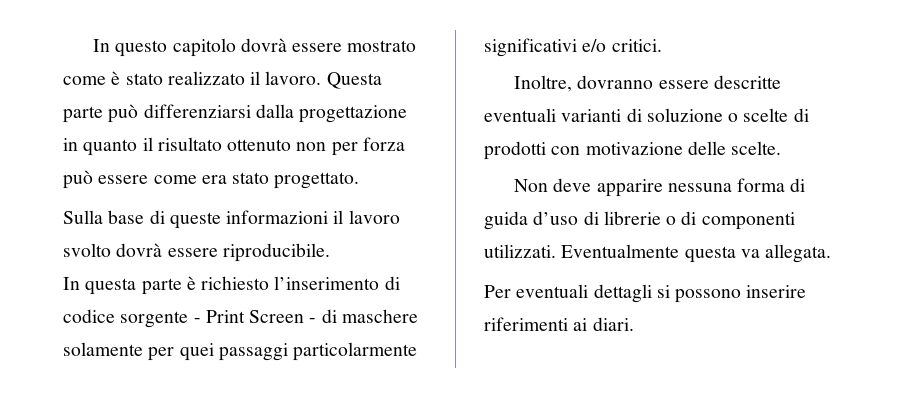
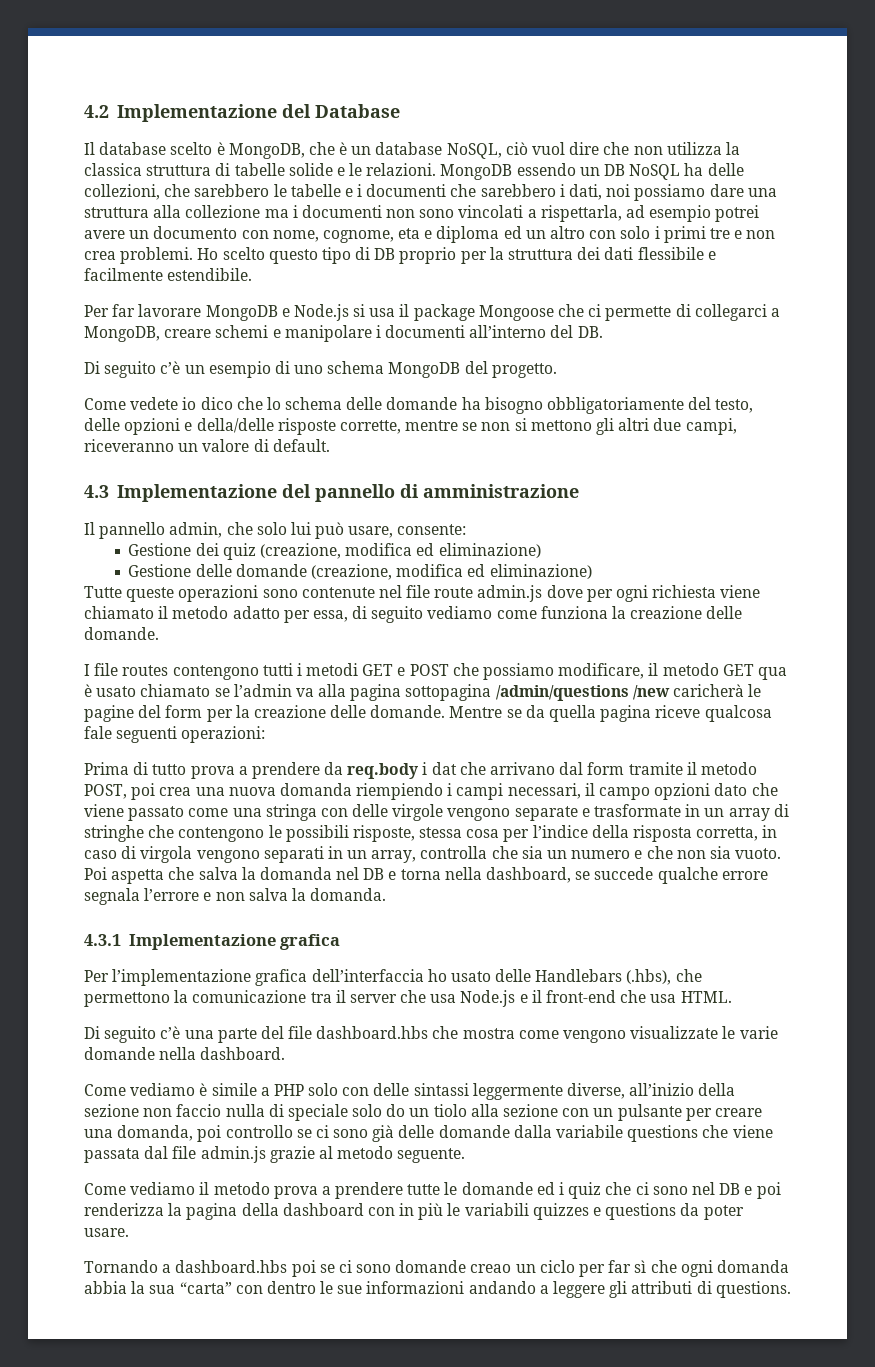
- In questo capitolo dovrà essere mostrato come è stato realizzato il lavoro. Questa parte può differenziarsi dalla progettazione in quanto il risultato ottenuto non per forza può essere come era stato progettato.
- Sulla base di queste informazioni il lavoro svolto dovrà essere riproducibile.
- In questa parte è richiesto l’inserimento di codice sorgente - Print Screen - di maschere solamente per quei passaggi particolarmente significativi e/o critici.
- Inoltre, dovranno essere descritte eventuali varianti di soluzione o scelte di prodotti con motivazione delle scelte.
- Non deve apparire nessuna forma di guida d’uso di librerie o di componenti utilizzati. Eventualmente questa va allegata.
- Per eventuali dettagli si possono inserire riferimenti ai diari.
+ 4.2 Implementazione del Database
+ Il database scelto è MongoDB, che è un database NoSQL, ciò vuol dire che non utilizza la classica struttura di tabelle solide e le relazioni. MongoDB essendo un DB NoSQL ha delle collezioni, che sarebbero le tabelle e i documenti che sarebbero i dati, noi possiamo dare una struttura alla collezione ma i documenti non sono vincolati a rispettarla, ad esempio potrei avere un documento con nome, cognome, eta e diploma ed un altro con solo i primi tre e non crea problemi. Ho scelto questo tipo di DB proprio per la struttura dei dati flessibile e facilmente estendibile.
+ Per far lavorare MongoDB e Node.js si usa il package Mongoose che ci permette di collegarci a MongoDB, creare schemi e manipolare i documenti all’interno del DB.
+ Di seguito c’è un esempio di uno schema MongoDB del progetto.
+ Come vedete io dico che lo schema delle domande ha bisogno obbligatoriamente del testo, delle opzioni e della/delle risposte corrette, mentre se non si mettono gli altri due campi, riceveranno un valore di default.
+ 4.3 Implementazione del pannello di amministrazione
+ Il pannello admin, che solo lui può usare, consente:
+ Gestione dei quiz (creazione, modifica ed eliminazione)
+ Gestione delle domande (creazione, modifica ed eliminazione)
+ Tutte queste operazioni sono contenute nel file route admin.js dove per ogni richiesta viene chiamato il metodo adatto per essa, di seguito vediamo come funziona la creazione delle domande.
+ I file routes contengono tutti i metodi GET e POST che possiamo modificare, il metodo GET qua è usato chiamato se l’admin va alla pagina sottopagina /admin/questions /new caricherà le pagine del form per la creazione delle domande. Mentre se da quella pagina riceve qualcosa fale seguenti operazioni:
+ Prima di tutto prova a prendere da req.body i dat che arrivano dal form tramite il metodo POST, poi crea una nuova domanda riempiendo i campi necessari, il campo opzioni dato che viene passato come una stringa con delle virgole vengono separate e trasformate in un array di stringhe che contengono le possibili risposte, stessa cosa per l’indice della risposta corretta, in caso di virgola vengono separati in un array, controlla che sia un numero e che non sia vuoto. Poi aspetta che salva la domanda nel DB e torna nella dashboard, se succede qualche errore segnala l’errore e non salva la domanda.
+ 4.3.1 Implementazione grafica
+ Per l’implementazione grafica dell’interfaccia ho usato delle Handlebars (.hbs), che permettono la comunicazione tra il server che usa Node.js e il front-end che usa HTML.
+ Di seguito c’è una parte del file dashboard.hbs che mostra come vengono visualizzate le varie domande nella dashboard.
+ Come vediamo è simile a PHP solo con delle sintassi leggermente diverse, all’inizio della sezione non faccio nulla di speciale solo do un tiolo alla sezione con un pulsante per creare una domanda, poi controllo se ci sono già delle domande dalla variabile questions che viene passata dal file admin.js grazie al metodo seguente.
+ Come vediamo il metodo prova a prendere tutte le domande ed i quiz che ci sono nel DB e poi renderizza la pagina della dashboard con in più le variabili quizzes e questions da poter usare.
+ Tornando a dashboard.hbs poi se ci sono domande creao un ciclo per far sì che ogni domanda abbia la sua “carta” con dentro le sue informazioni andando a leggere gli attributi di questions.

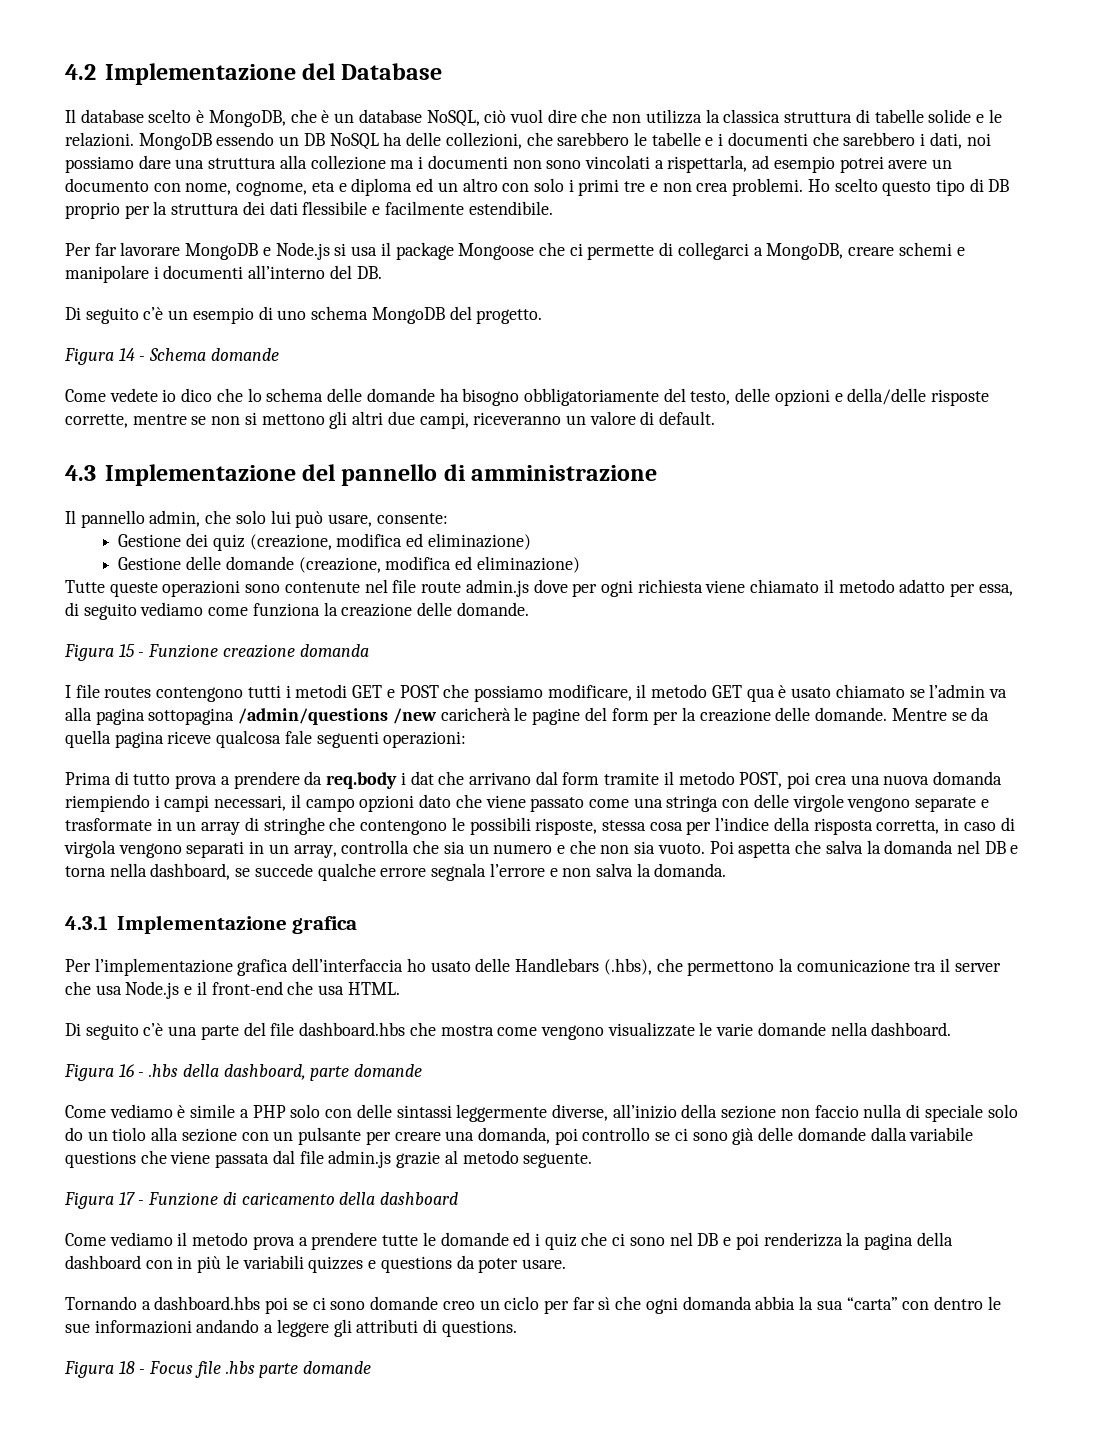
+ Figura 14 - Schema domande
+ Figura 15 - Funzione creazione domanda
+ Figura 16 - .hbs della dashboard, parte domande
+ Figura 17 - Funzione di caricamento della dashboard
- Tornando a dashboard.hbs poi se ci sono domande creao un ciclo per far sì che ogni domanda abbia la sua “carta” con dentro le sue informazioni andando a leggere gli attributi di questions.
+ Tornando a dashboard.hbs poi se ci sono domande creo un ciclo per far sì che ogni domanda abbia la sua “carta” con dentro le sue informazioni andando a leggere gli attributi di questions.
+ Figura 18 - Focus file .hbs parte domande

